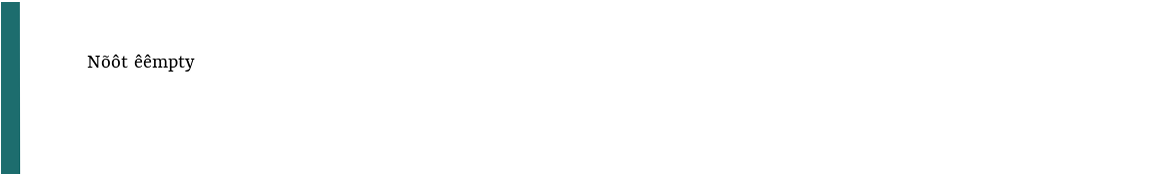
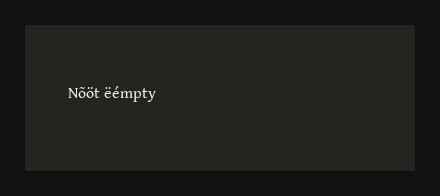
- Nõôt êêmpty
+ Nõöt ëémpty

